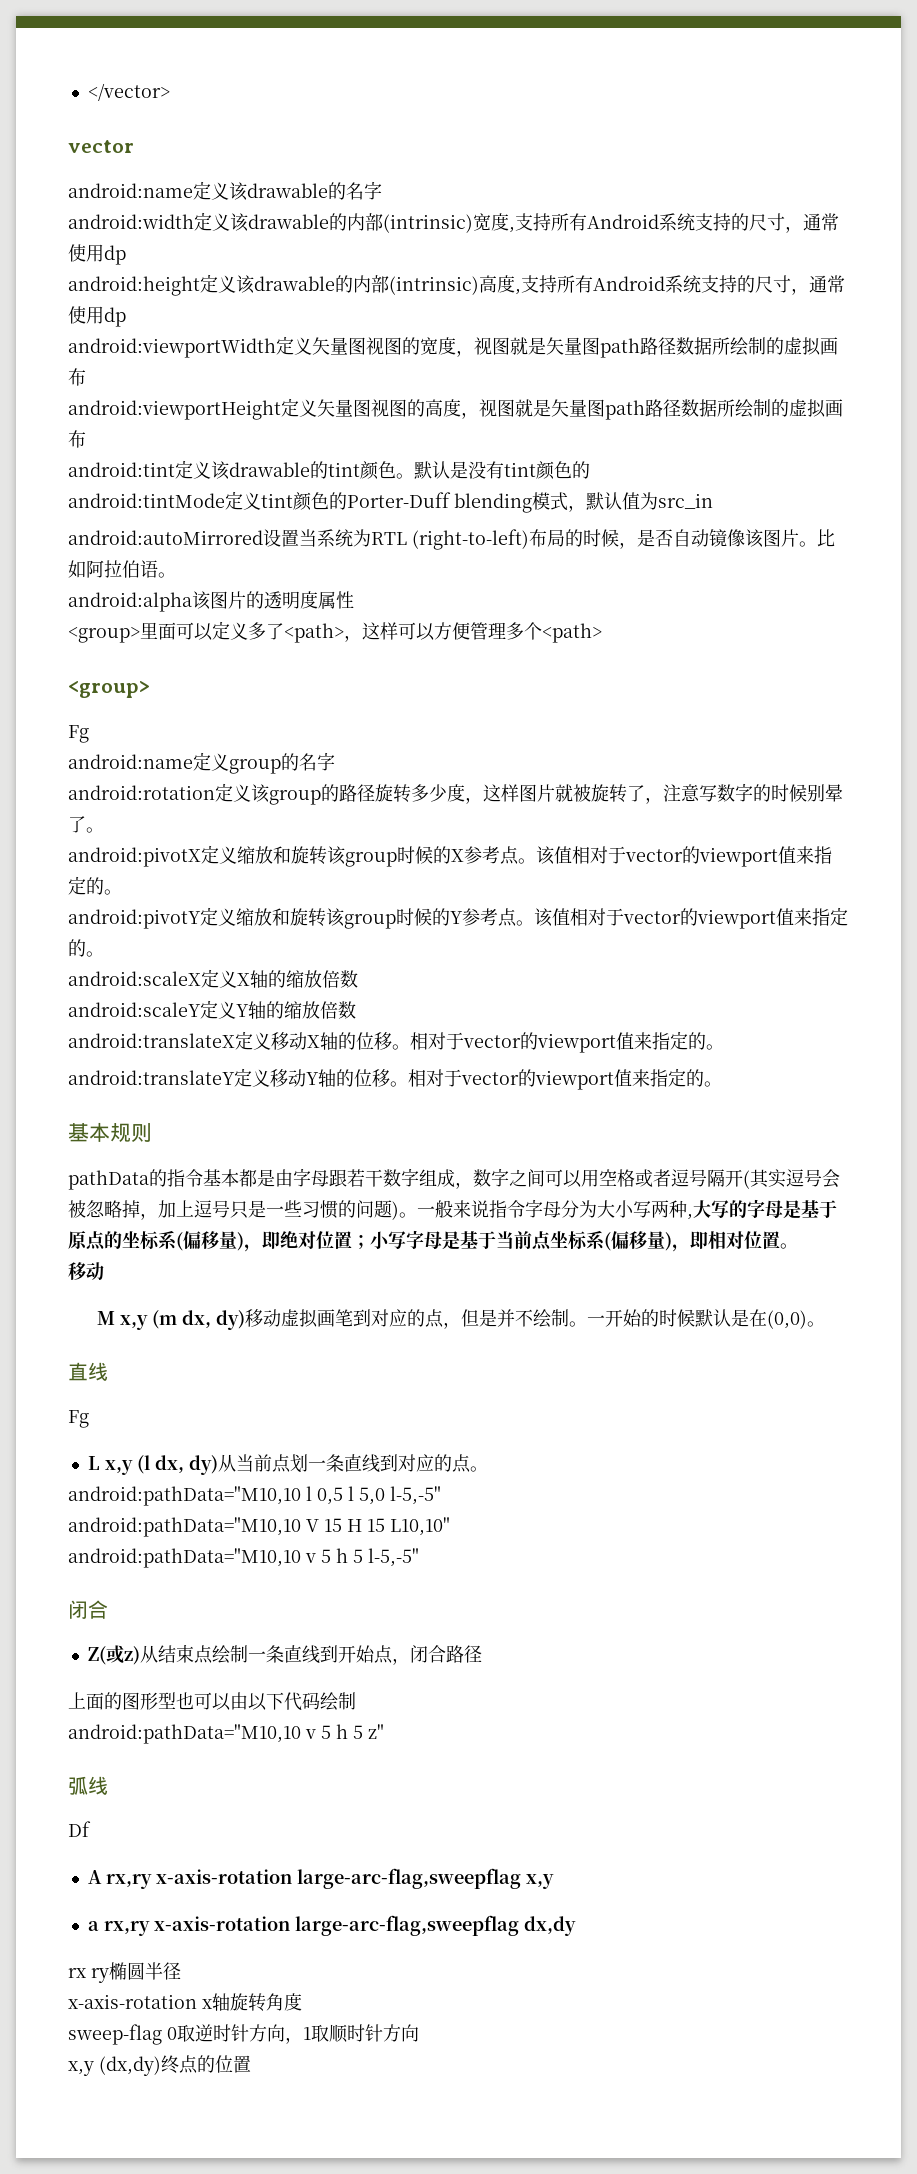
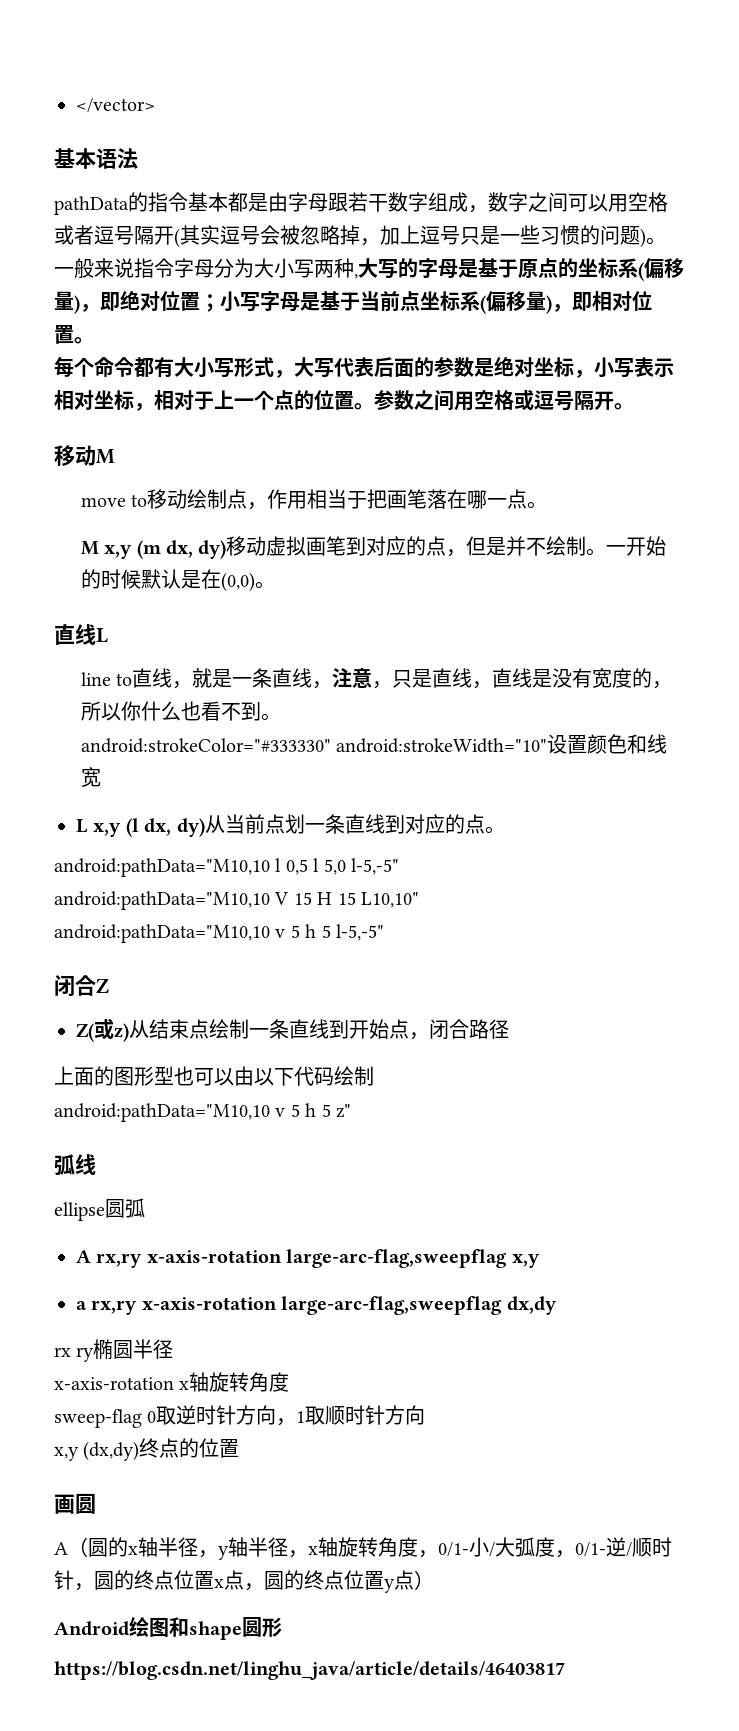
  </vector>
- vector
- android:name定义该drawable的名字
- android:width定义该drawable的内部(intrinsic)宽度,支持所有Android系统支持的尺寸，通常使用dp
- android:height定义该drawable的内部(intrinsic)高度,支持所有Android系统支持的尺寸，通常使用dp
- android:viewportWidth定义矢量图视图的宽度，视图就是矢量图path路径数据所绘制的虚拟画布
- android:viewportHeight定义矢量图视图的高度，视图就是矢量图path路径数据所绘制的虚拟画布
- android:tint定义该drawable的tint颜色。默认是没有tint颜色的
- android:tintMode定义tint颜色的Porter-Duff blending模式，默认值为src_in
- android:autoMirrored设置当系统为RTL (right-to-left)布局的时候，是否自动镜像该图片。比如阿拉伯语。
- android:alpha该图片的透明度属性
- <group>里面可以定义多了<path>，这样可以方便管理多个<path>
- <group>
- Fg
- android:name定义group的名字
- android:rotation定义该group的路径旋转多少度，这样图片就被旋转了，注意写数字的时候别晕了。
- android:pivotX定义缩放和旋转该group时候的X参考点。该值相对于vector的viewport值来指定的。
- android:pivotY定义缩放和旋转该group时候的Y参考点。该值相对于vector的viewport值来指定的。
- android:scaleX定义X轴的缩放倍数
- android:scaleY定义Y轴的缩放倍数
- android:translateX定义移动X轴的位移。相对于vector的viewport值来指定的。
- android:translateY定义移动Y轴的位移。相对于vector的viewport值来指定的。
- 基本规则
+ 基本语法
  一般来说指令字母分为大小写两种,大写的字母是基于原点的坐标系(偏移量)，即绝对位置；小写字母是基于当前点坐标系(偏移量)，即相对位置。
- 移动
+ 每个命令都有大小写形式，大写代表后面的参数是绝对坐标，小写表示相对坐标，相对于上一个点的位置。参数之间用空格或逗号隔开。
+ 移动M
+ move to移动绘制点，作用相当于把画笔落在哪一点。
  一开始的时候默认是在(0,0)。
- 直线
- Fg
+ 直线L
+ line to直线，就是一条直线，注意，只是直线，直线是没有宽度的，所以你什么也看不到。
+ android:strokeColor="#333330" android:strokeWidth="10"设置颜色和线宽
  android:pathData="M10,10 v 5 h 5 l-5,-5"
- 闭合
+ 闭合Z
- Df
+ ellipse圆弧
+ 画圆
+ A（圆的x轴半径，y轴半径，x轴旋转角度，0/1-小/大弧度，0/1-逆/顺时针，圆的终点位置x点，圆的终点位置y点）
+ Android绘图和shape圆形
+ https://blog.csdn.net/linghu_java/article/details/46403817

